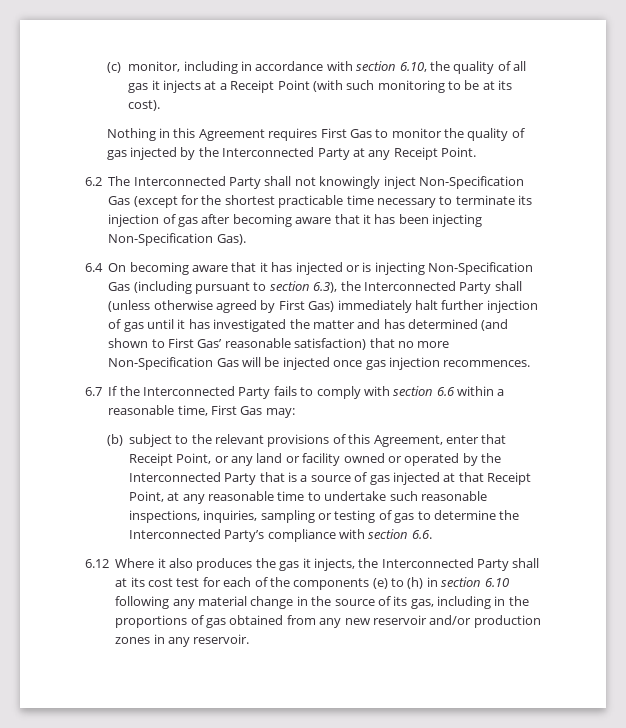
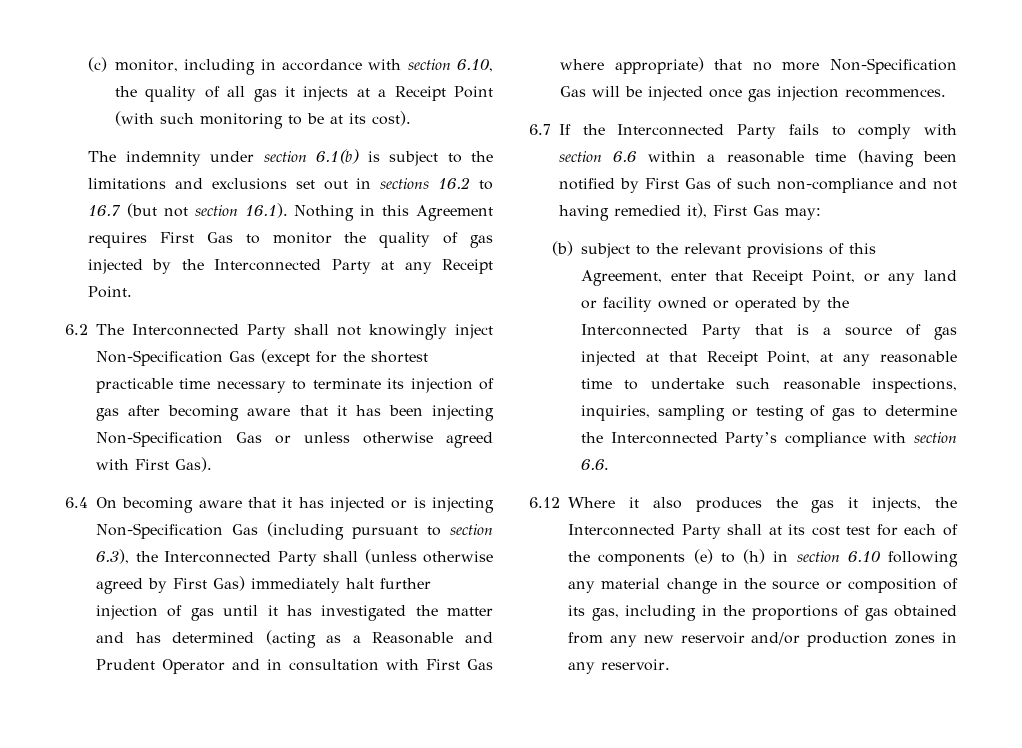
- Nothing in this Agreement requires First Gas to monitor the quality of gas injected by the Interconnected Party at any Receipt Point.
+ The indemnity under section 6.1(b) is subject to the limitations and exclusions set out in sections 16.2 to 16.7 (but not section 16.1). Nothing in this Agreement requires First Gas to monitor the quality of gas injected by the Interconnected Party at any Receipt Point.
- 6.2 The Interconnected Party shall not knowingly inject Non-Specification Gas (except for the shortest practicable time necessary to terminate its injection of gas after becoming aware that it has been injecting Non-Specification Gas).
+ 6.2 The Interconnected Party shall not knowingly inject Non-Specification Gas (except for the shortest practicable time necessary to terminate its injection of gas after becoming aware that it has been injecting Non-Specification Gas or unless otherwise agreed with First Gas).
- 6.4 On becoming aware that it has injected or is injecting Non-Specification Gas (including pursuant to section 6.3), the Interconnected Party shall (unless otherwise agreed by First Gas) immediately halt further injection of gas until it has investigated the matter and has determined (and shown to First Gas’ reasonable satisfaction) that no more Non-Specification Gas will be injected once gas injection recommences.
+ 6.4 On becoming aware that it has injected or is injecting Non-Specification Gas (including pursuant to section 6.3), the Interconnected Party shall (unless otherwise agreed by First Gas) immediately halt further injection of gas until it has investigated the matter and has determined (acting as a Reasonable and Prudent Operator and in consultation with First Gas where appropriate) that no more Non-Specification Gas will be injected once gas injection recommences.
- 6.7 If the Interconnected Party fails to comply with section 6.6 within a reasonable time, First Gas may:
+ 6.7 If the Interconnected Party fails to comply with section 6.6 within a reasonable time (having been notified by First Gas of such non-compliance and not having remedied it), First Gas may:
- 6.12 Where it also produces the gas it injects, the Interconnected Party shall at its cost test for each of the components (e) to (h) in section 6.10 following any material change in the source of its gas, including in the proportions of gas obtained from any new reservoir and/or production zones in any reservoir.
+ 6.12 Where it also produces the gas it injects, the Interconnected Party shall at its cost test for each of the components (e) to (h) in section 6.10 following any material change in the source or composition of its gas, including in the proportions of gas obtained from any new reservoir and/or production zones in any reservoir.

